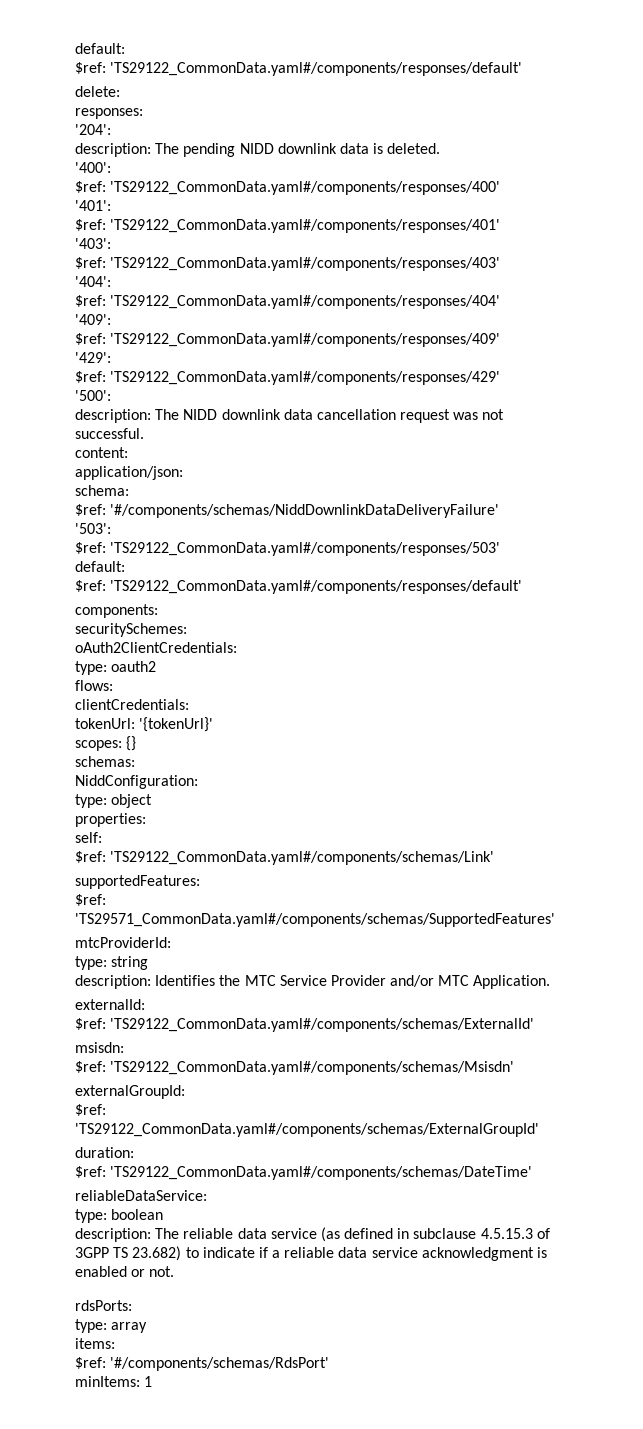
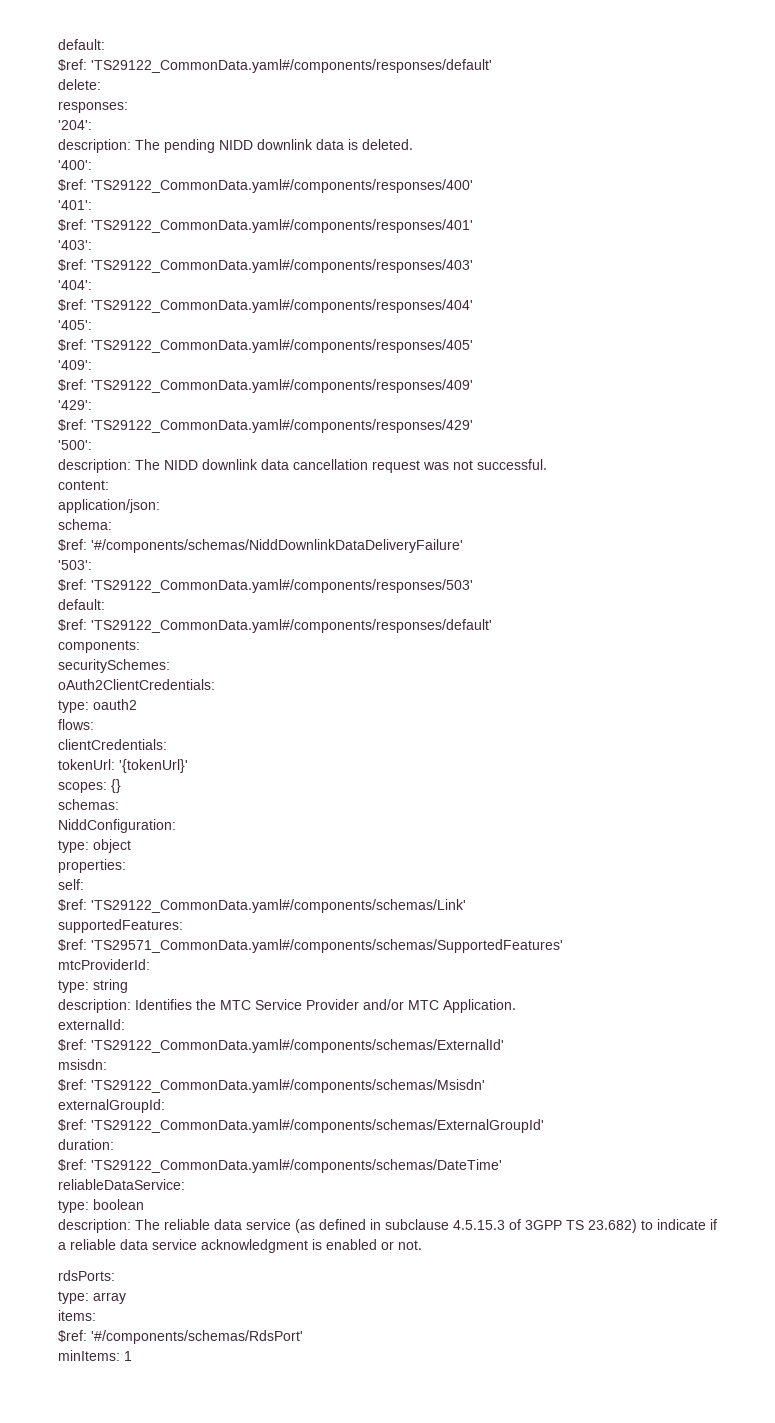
+ '405':
+ $ref: 'TS29122_CommonData.yaml#/components/responses/405'

